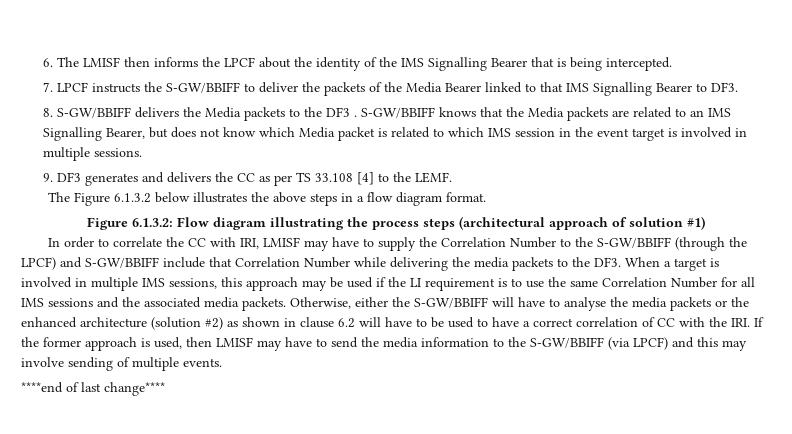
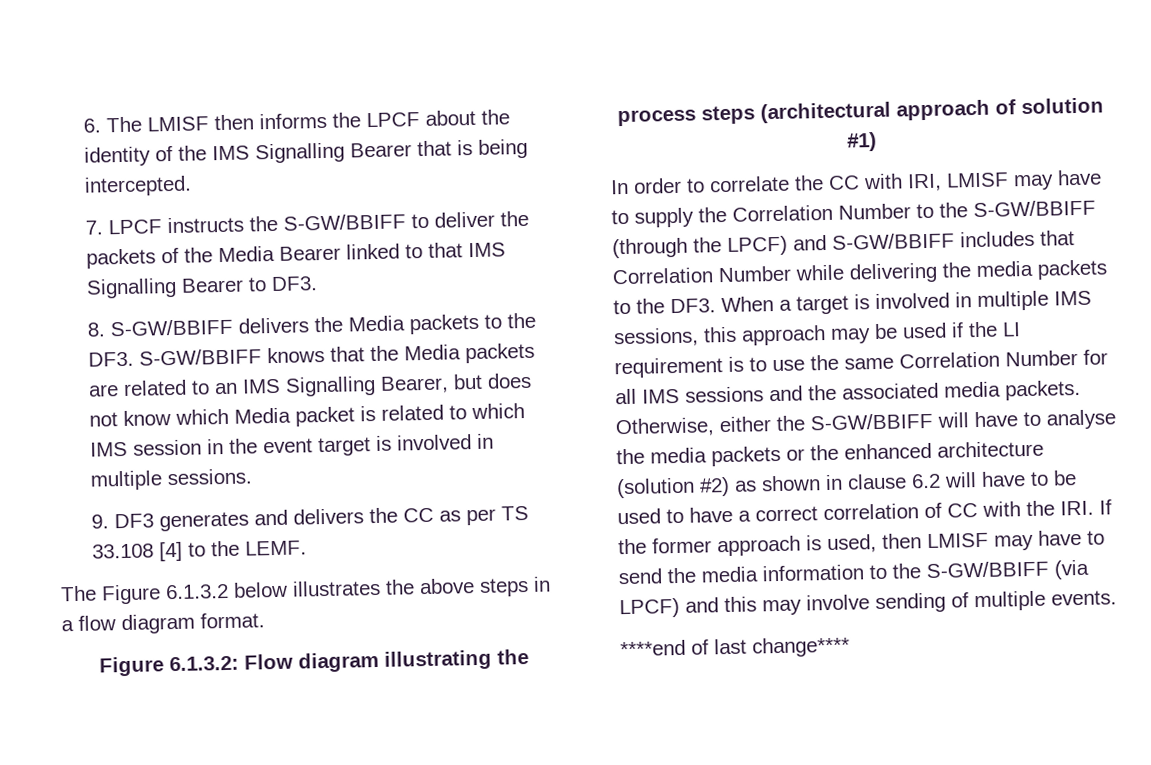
- 8. S-GW/BBIFF delivers the Media packets to the DF3 . S-GW/BBIFF knows that the Media packets are related to an IMS Signalling Bearer, but does not know which Media packet is related to which IMS session in the event target is involved in multiple sessions.
+ 8. S-GW/BBIFF delivers the Media packets to the DF3. S-GW/BBIFF knows that the Media packets are related to an IMS Signalling Bearer, but does not know which Media packet is related to which IMS session in the event target is involved in multiple sessions.
- In order to correlate the CC with IRI, LMISF may have to supply the Correlation Number to the S-GW/BBIFF (through the LPCF) and S-GW/BBIFF include that Correlation Number while delivering the media packets to the DF3. When a target is involved in multiple IMS sessions, this approach may be used if the LI requirement is to use the same Correlation Number for all IMS sessions and the associated media packets.
+ In order to correlate the CC with IRI, LMISF may have to supply the Correlation Number to the S-GW/BBIFF (through the LPCF) and S-GW/BBIFF includes that Correlation Number while delivering the media packets to the DF3. When a target is involved in multiple IMS sessions, this approach may be used if the LI requirement is to use the same Correlation Number for all IMS sessions and the associated media packets.

